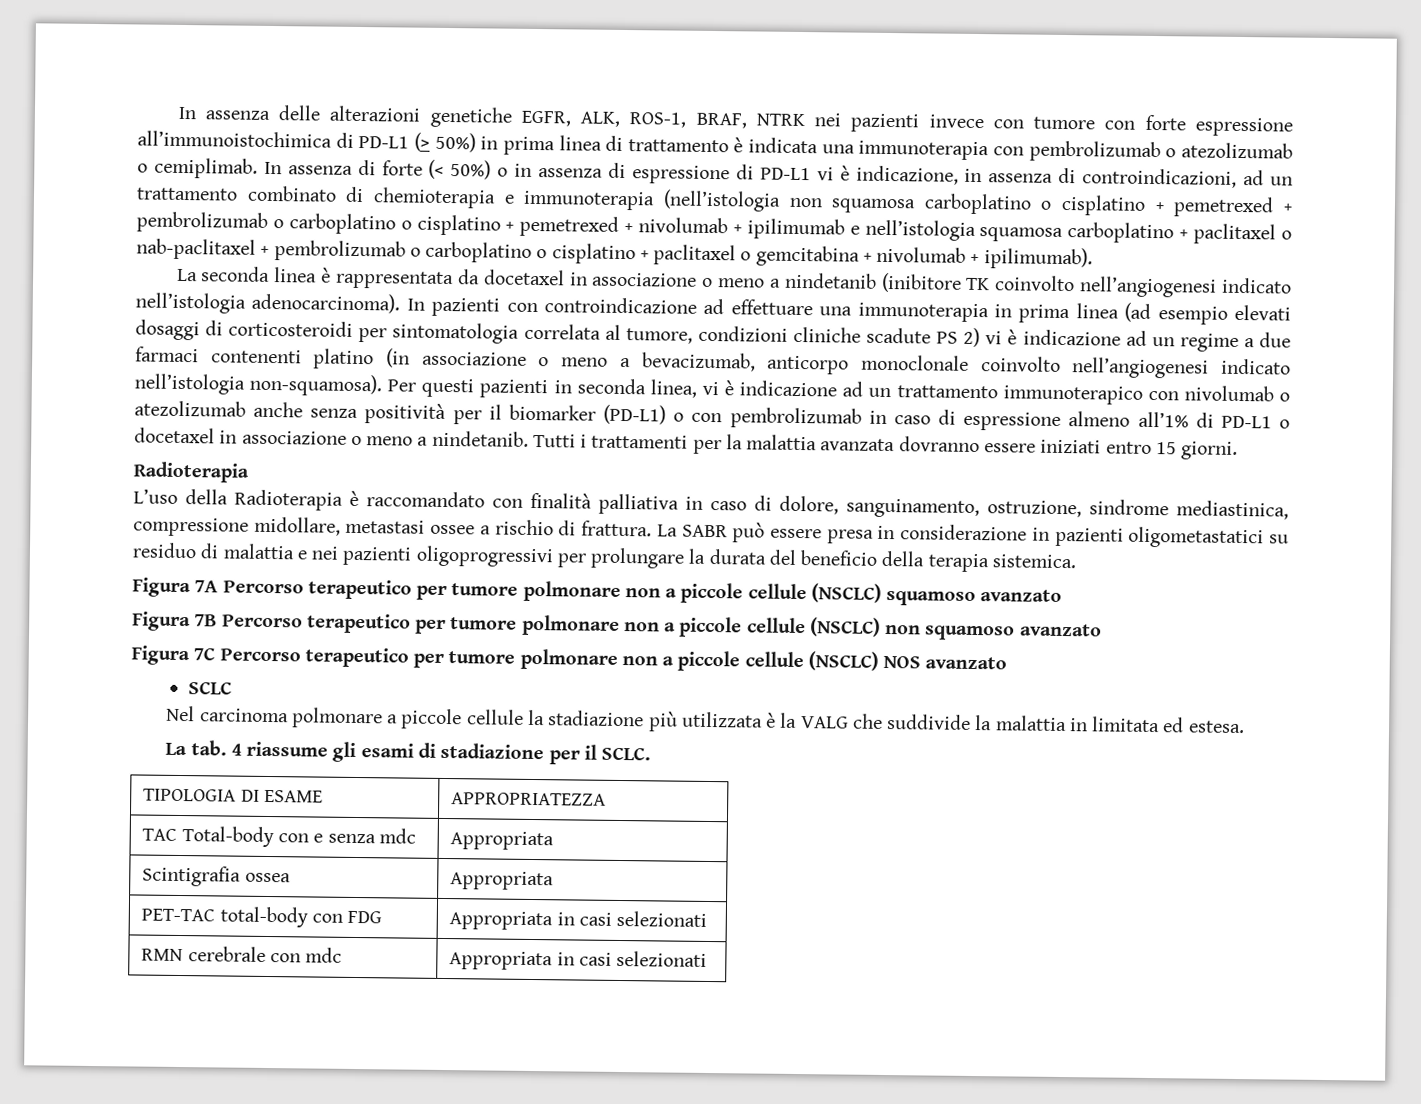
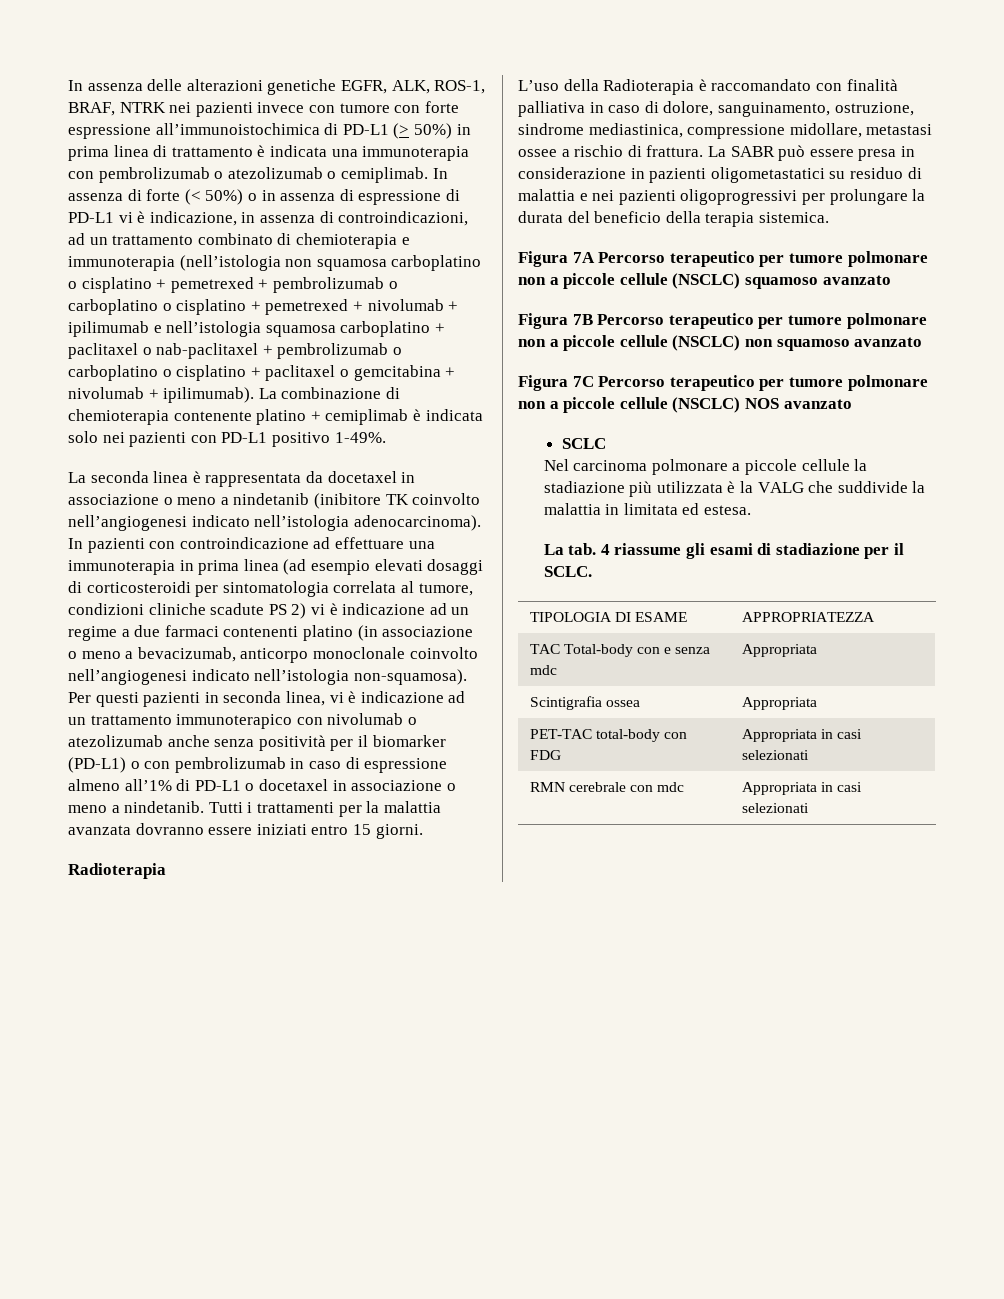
+ La combinazione di chemioterapia contenente platino + cemiplimab è indicata solo nei pazienti con PD-L1 positivo 1-49%.

